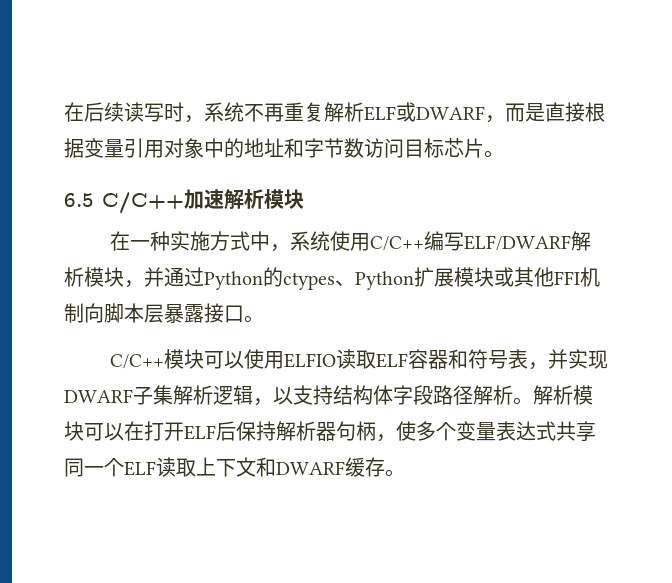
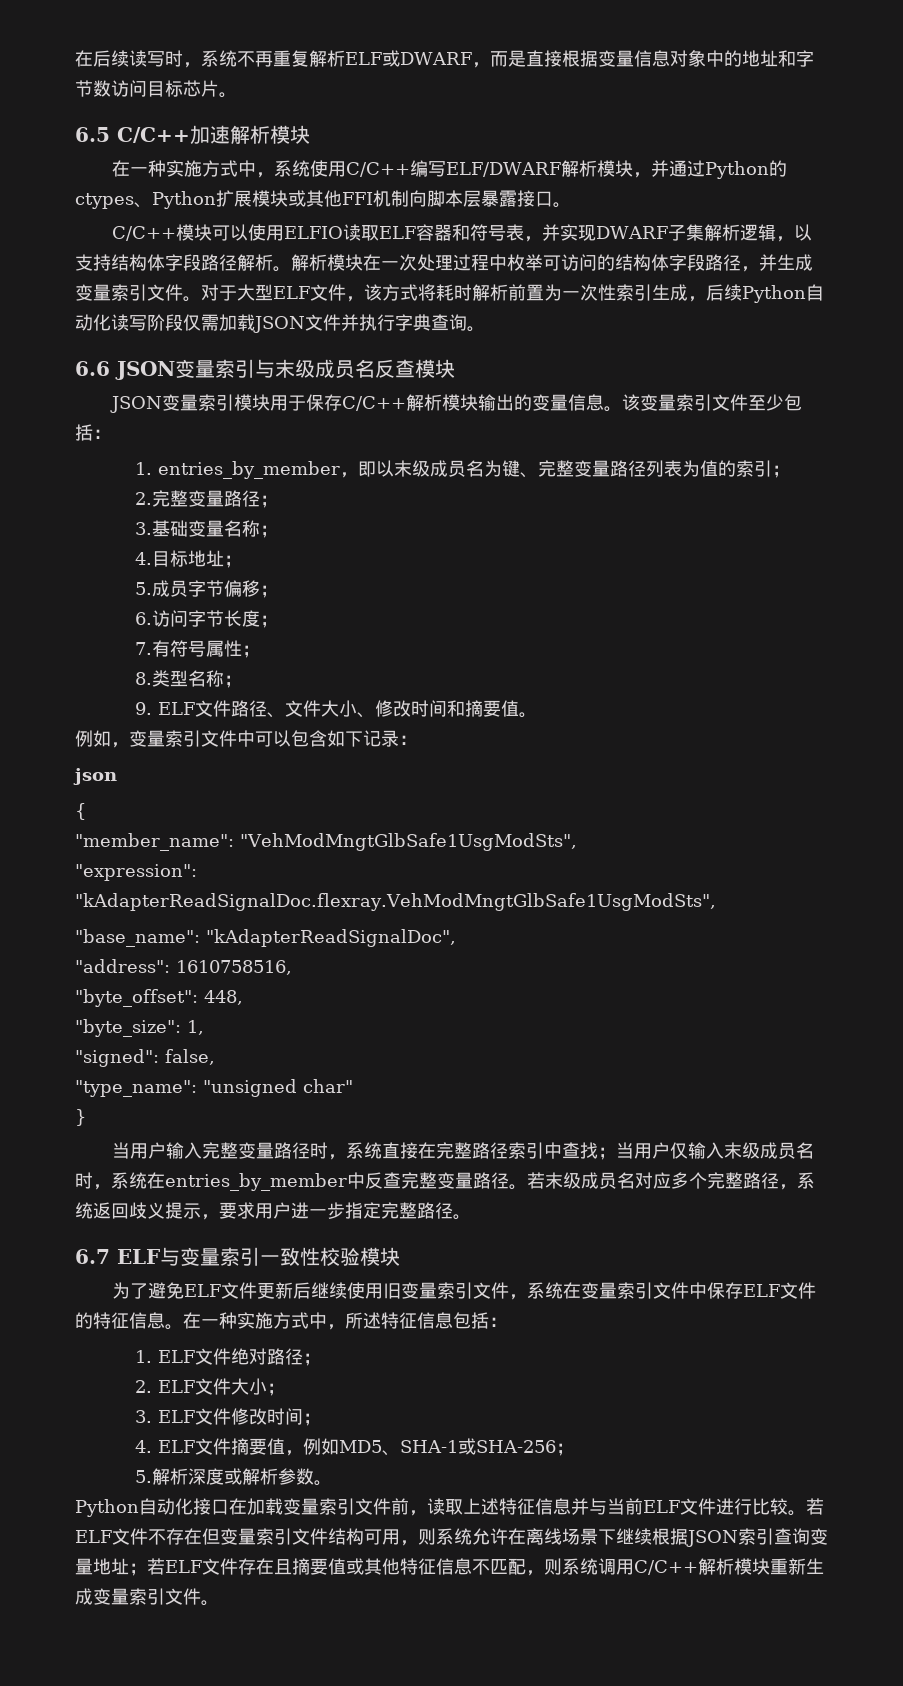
- 在后续读写时，系统不再重复解析ELF或DWARF，而是直接根据变量引用对象中的地址和字节数访问目标芯片。
+ 在后续读写时，系统不再重复解析ELF或DWARF，而是直接根据变量信息对象中的地址和字节数访问目标芯片。
- 解析模块可以在打开ELF后保持解析器句柄，使多个变量表达式共享同一个ELF读取上下文和DWARF缓存。
+ 解析模块在一次处理过程中枚举可访问的结构体字段路径，并生成变量索引文件。对于大型ELF文件，该方式将耗时解析前置为一次性索引生成，后续Python自动化读写阶段仅需加载JSON文件并执行字典查询。
+ 6.6 JSON变量索引与末级成员名反查模块
+ JSON变量索引模块用于保存C/C++解析模块输出的变量信息。该变量索引文件至少包括：
+ 1. entries_by_member，即以末级成员名为键、完整变量路径列表为值的索引；
+ 2.完整变量路径；
+ 3.基础变量名称；
+ 4.目标地址；
+ 5.成员字节偏移；
+ 6.访问字节长度；
+ 7.有符号属性；
+ 8.类型名称；
+ 9. ELF文件路径、文件大小、修改时间和摘要值。
+ 例如，变量索引文件中可以包含如下记录：
+ json
+ {
+ "member_name": "VehModMngtGlbSafe1UsgModSts",
+ "expression": "kAdapterReadSignalDoc.flexray.VehModMngtGlbSafe1UsgModSts",
+ "base_name": "kAdapterReadSignalDoc",
+ "address": 1610758516,
+ "byte_offset": 448,
+ "byte_size": 1,
+ "signed": false,
+ "type_name": "unsigned char"
+ }
+ 当用户输入完整变量路径时，系统直接在完整路径索引中查找；当用户仅输入末级成员名时，系统在entries_by_member中反查完整变量路径。若末级成员名对应多个完整路径，系统返回歧义提示，要求用户进一步指定完整路径。
+ 6.7 ELF与变量索引一致性校验模块
+ 为了避免ELF文件更新后继续使用旧变量索引文件，系统在变量索引文件中保存ELF文件的特征信息。在一种实施方式中，所述特征信息包括：
+ 1. ELF文件绝对路径；
+ 2. ELF文件大小；
+ 3. ELF文件修改时间；
+ 4. ELF文件摘要值，例如MD5、SHA-1或SHA-256；
+ 5.解析深度或解析参数。
+ Python自动化接口在加载变量索引文件前，读取上述特征信息并与当前ELF文件进行比较。若ELF文件不存在但变量索引文件结构可用，则系统允许在离线场景下继续根据JSON索引查询变量地址；若ELF文件存在且摘要值或其他特征信息不匹配，则系统调用C/C++解析模块重新生成变量索引文件。

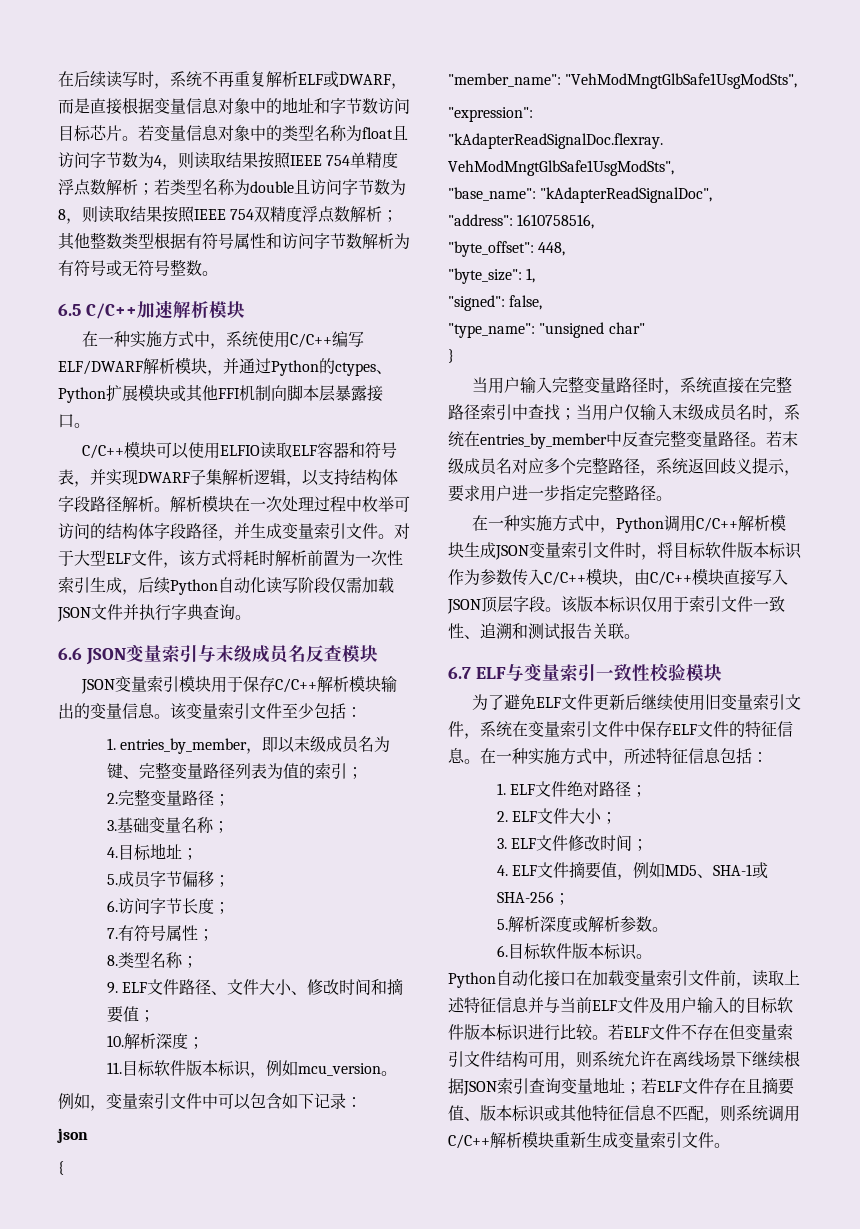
+ 若变量信息对象中的类型名称为float且访问字节数为4，则读取结果按照IEEE 754单精度浮点数解析；若类型名称为double且访问字节数为8，则读取结果按照IEEE 754双精度浮点数解析；其他整数类型根据有符号属性和访问字节数解析为有符号或无符号整数。
- 9. ELF文件路径、文件大小、修改时间和摘要值。
+ 9. ELF文件路径、文件大小、修改时间和摘要值；
+ 10.解析深度；
+ 11.目标软件版本标识，例如mcu_version。
+ 在一种实施方式中，Python调用C/C++解析模块生成JSON变量索引文件时，将目标软件版本标识作为参数传入C/C++模块，由C/C++模块直接写入JSON顶层字段。该版本标识仅用于索引文件一致性、追溯和测试报告关联。
+ 6.目标软件版本标识。
- Python自动化接口在加载变量索引文件前，读取上述特征信息并与当前ELF文件进行比较。
+ Python自动化接口在加载变量索引文件前，读取上述特征信息并与当前ELF文件及用户输入的目标软件版本标识进行比较。
- 若ELF文件不存在但变量索引文件结构可用，则系统允许在离线场景下继续根据JSON索引查询变量地址；若ELF文件存在且摘要值或其他特征信息不匹配，则系统调用C/C++解析模块重新生成变量索引文件。
+ 若ELF文件不存在但变量索引文件结构可用，则系统允许在离线场景下继续根据JSON索引查询变量地址；若ELF文件存在且摘要值、版本标识或其他特征信息不匹配，则系统调用C/C++解析模块重新生成变量索引文件。

